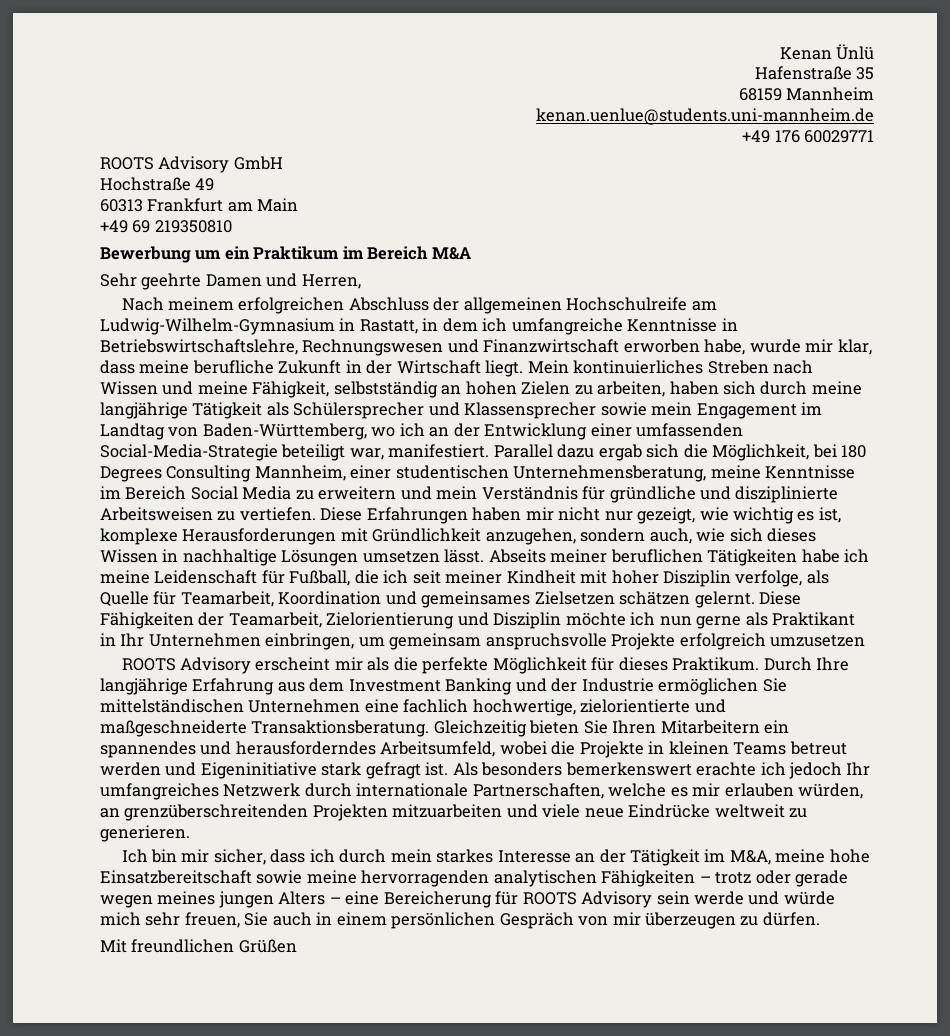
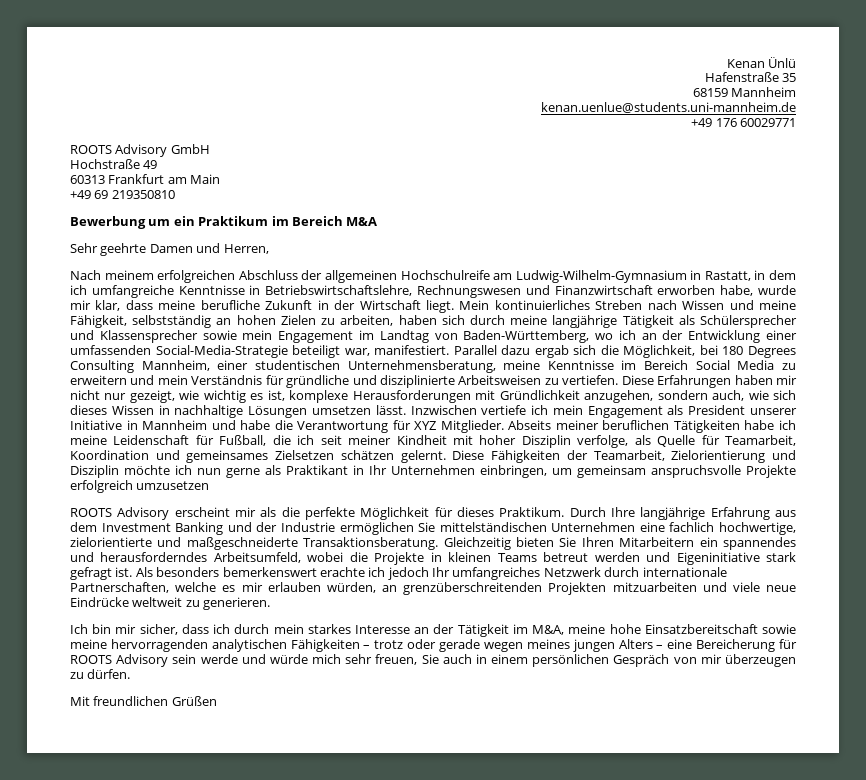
+ Inzwischen vertiefe ich mein Engagement als President unserer Initiative in Mannheim und habe die Verantwortung für XYZ Mitglieder.

